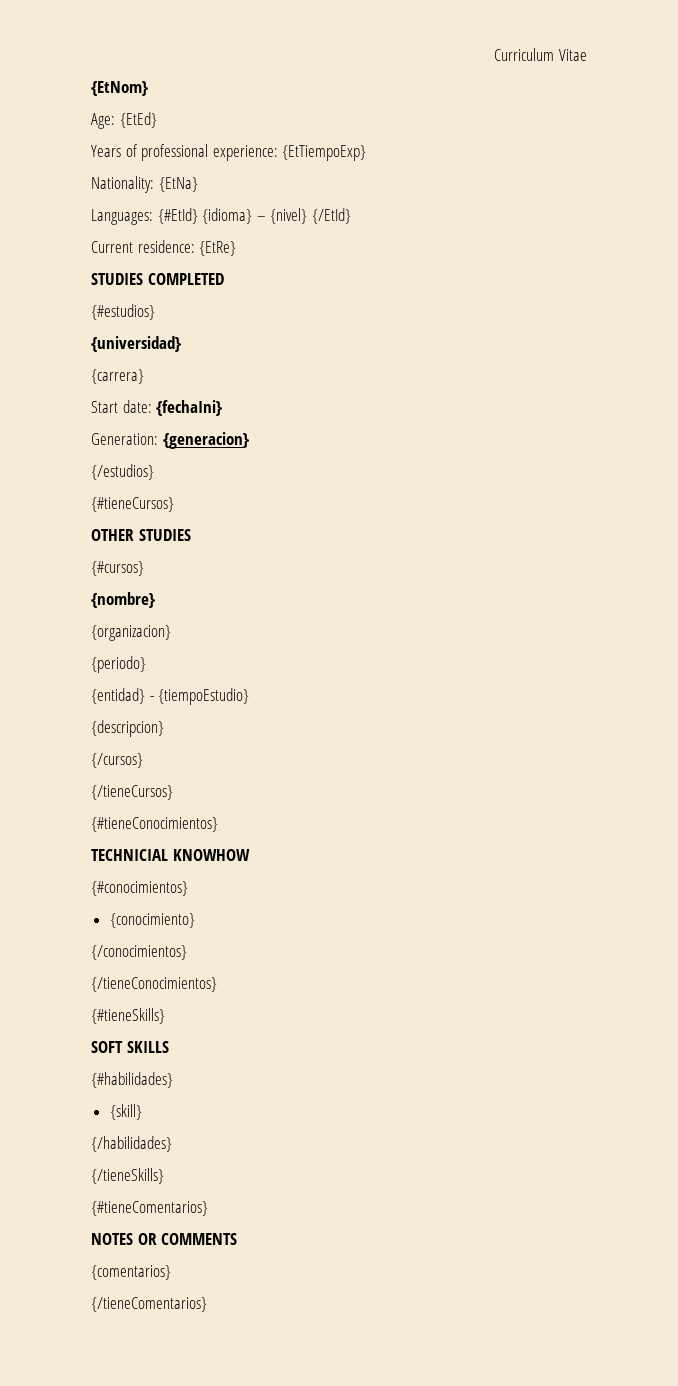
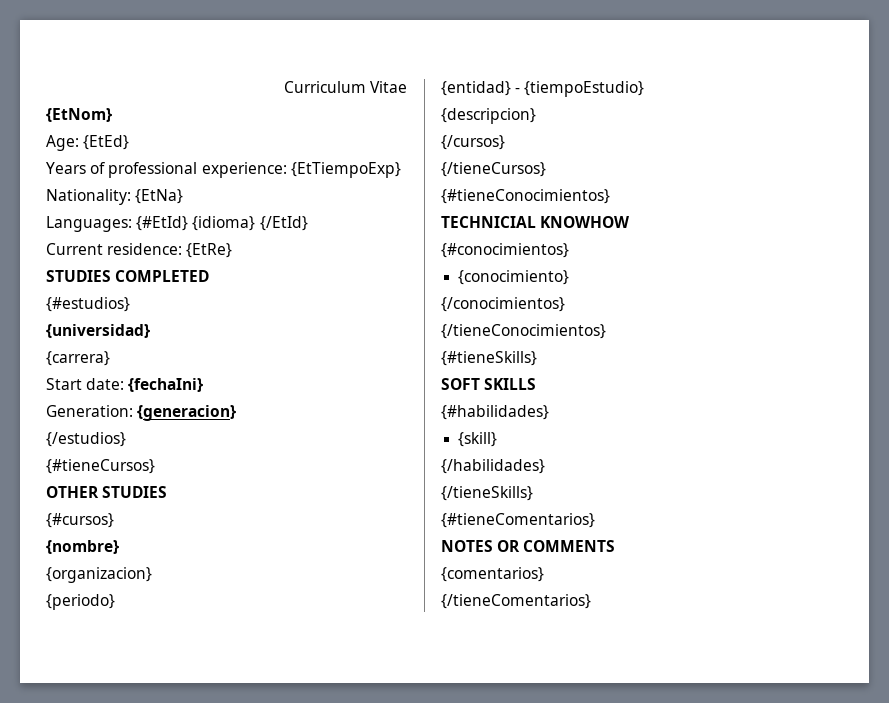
- Languages: {#EtId} {idioma} – {nivel} {/EtId}
+ Languages: {#EtId} {idioma} {/EtId}

